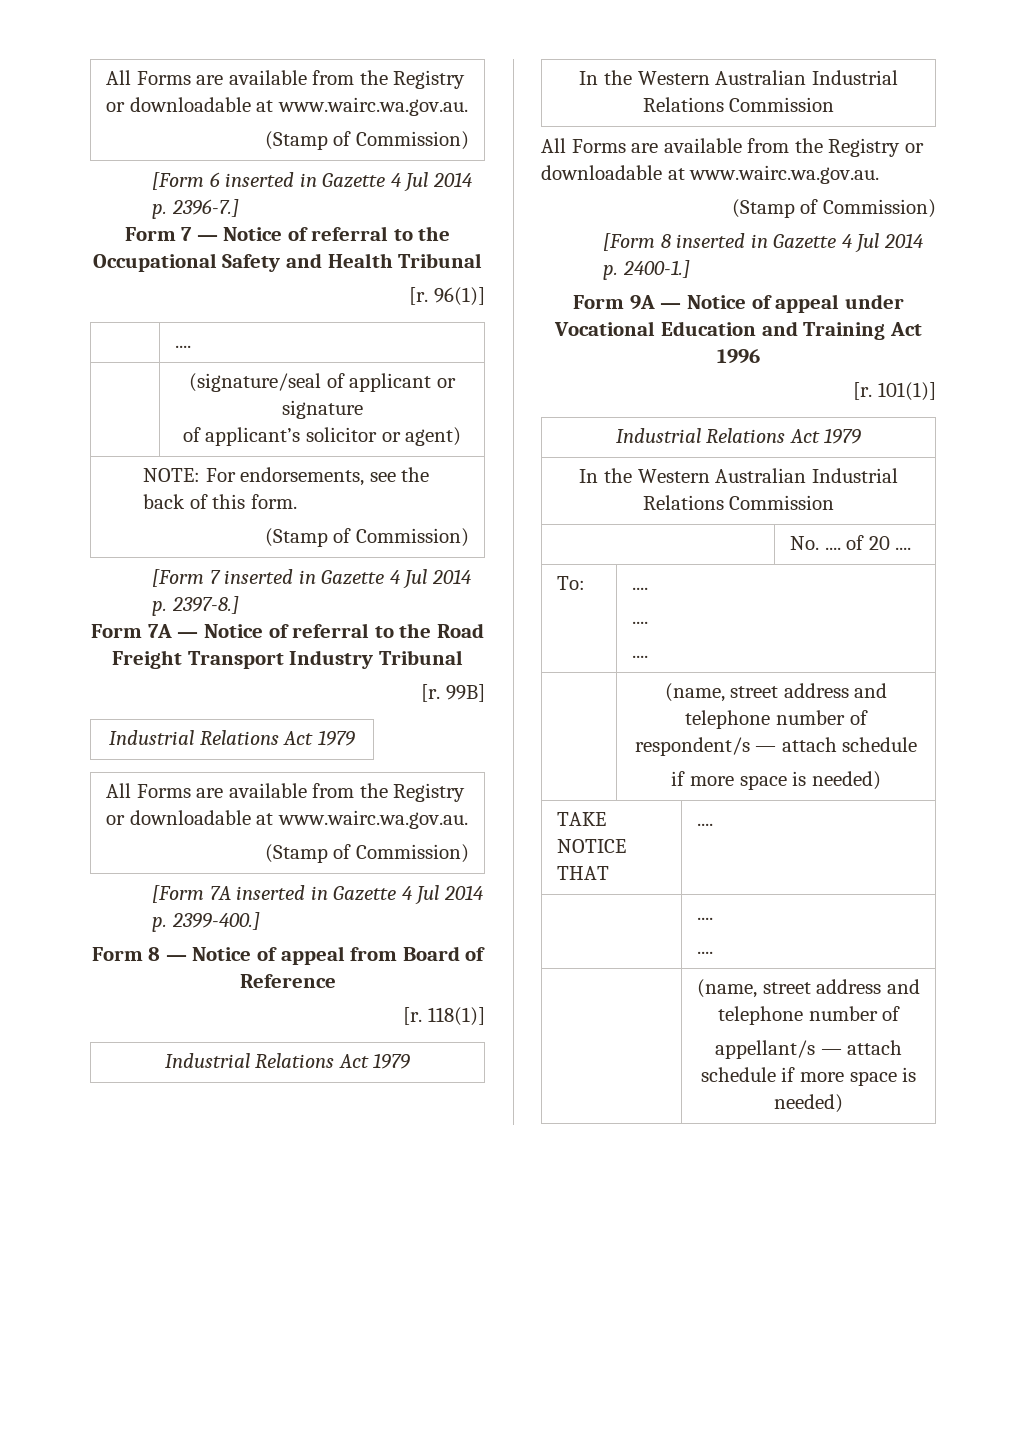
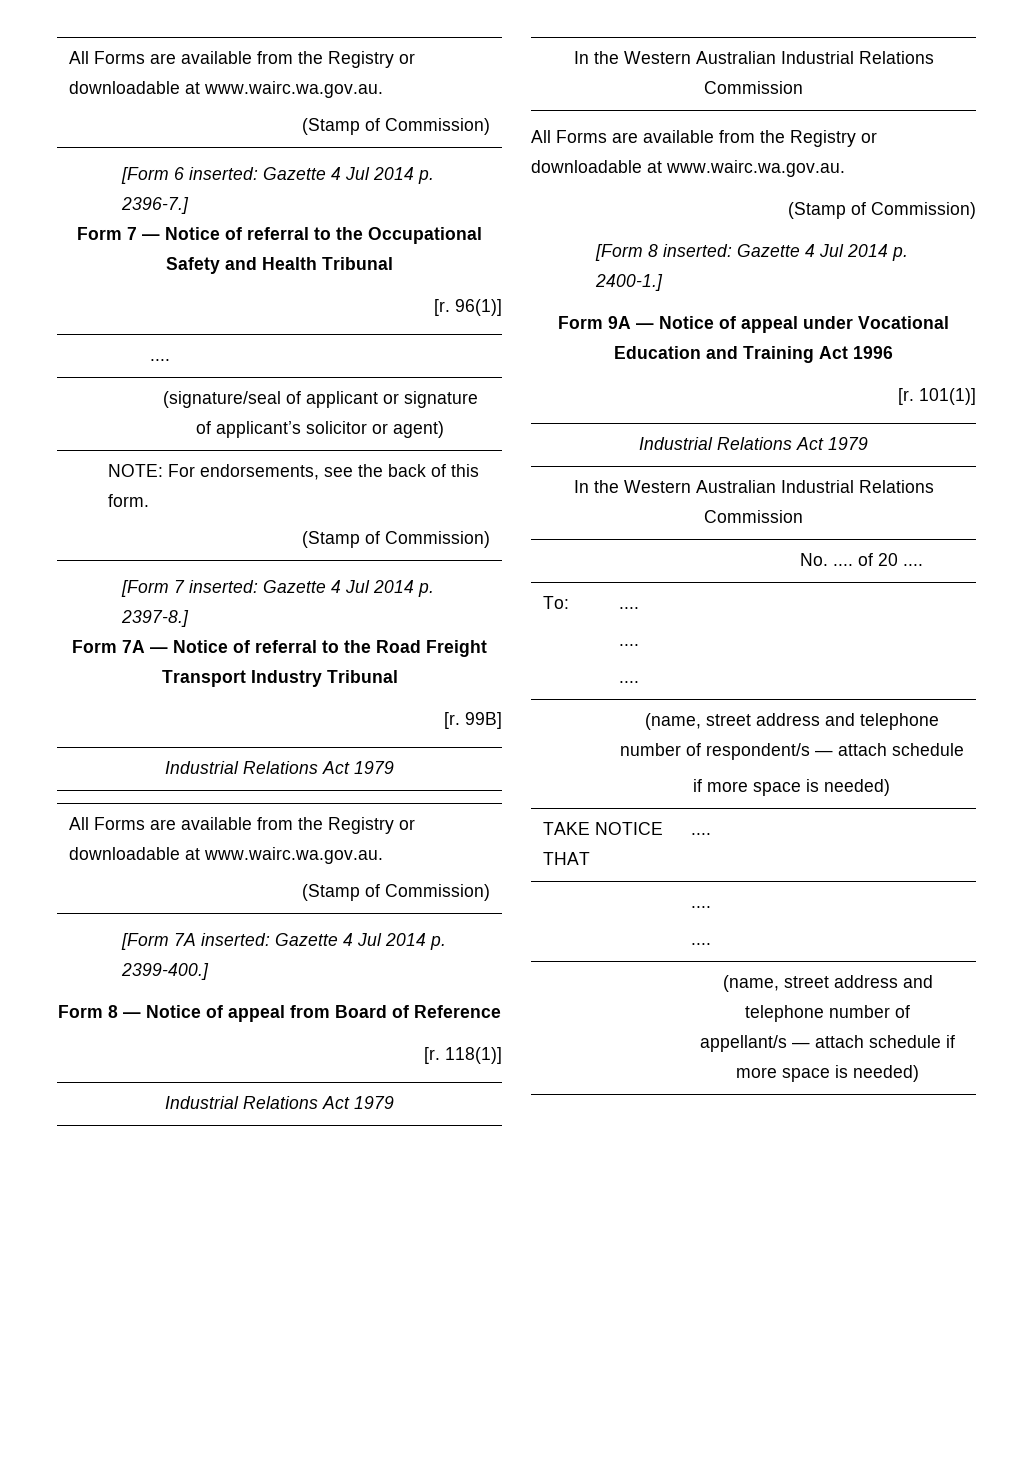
- [Form 6 inserted in Gazette 4 Jul 2014 p. 2396-7.]
+ [Form 6 inserted: Gazette 4 Jul 2014 p. 2396-7.]
- [Form 7 inserted in Gazette 4 Jul 2014 p. 2397-8.]
+ [Form 7 inserted: Gazette 4 Jul 2014 p. 2397-8.]
- [Form 7A inserted in Gazette 4 Jul 2014 p. 2399-400.]
+ [Form 7A inserted: Gazette 4 Jul 2014 p. 2399-400.]
- [Form 8 inserted in Gazette 4 Jul 2014 p. 2400-1.]
+ [Form 8 inserted: Gazette 4 Jul 2014 p. 2400-1.]

